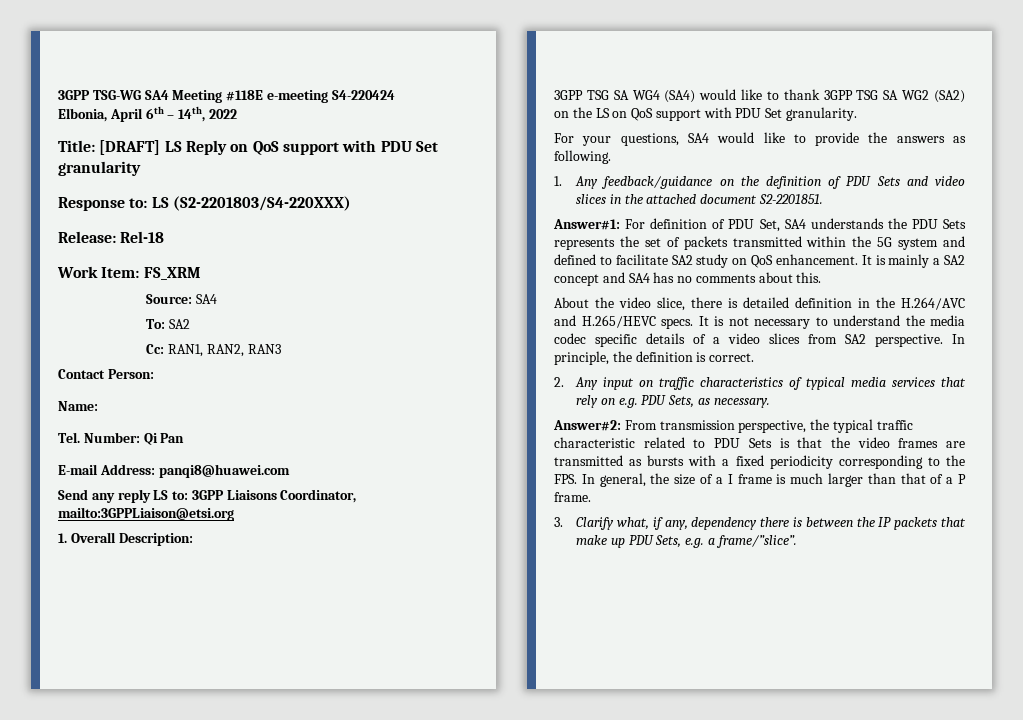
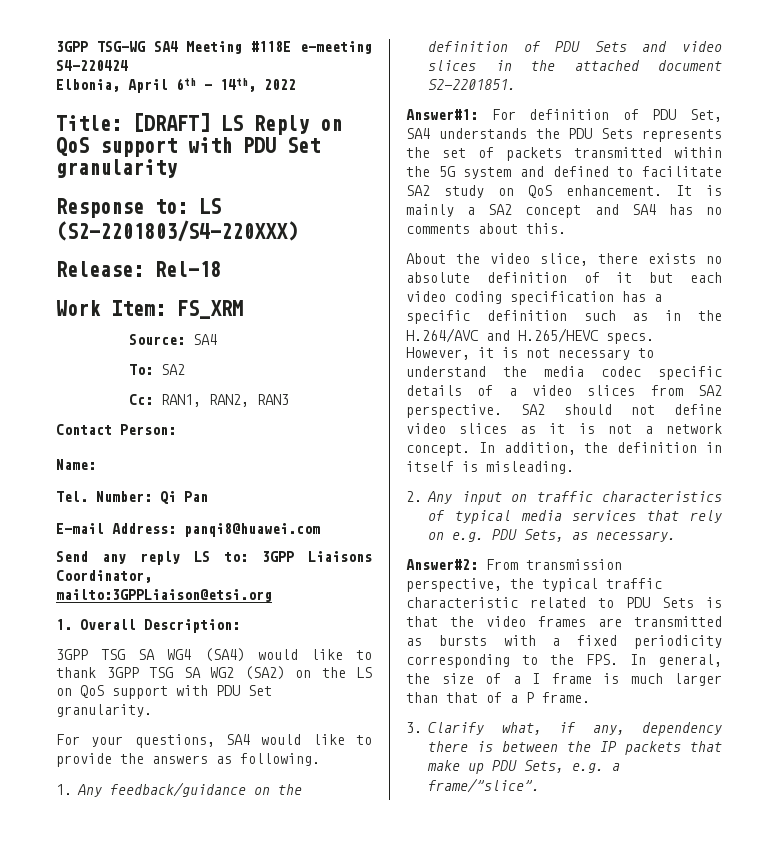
- About the video slice, there is detailed definition in the H.264/AVC and H.265/HEVC specs.
+ About the video slice, there exists no absolute definition of it but each video coding specification has a specific definition such as in the H.264/AVC and H.265/HEVC specs.
- It is not necessary to understand the media codec specific details of a video slices from SA2 perspective.
+ However, it is not necessary to understand the media codec specific details of a video slices from SA2 perspective.
- In principle, the definition is correct.
+ SA2 should not define video slices as it is not a network concept. In addition, the definition in itself is misleading.

